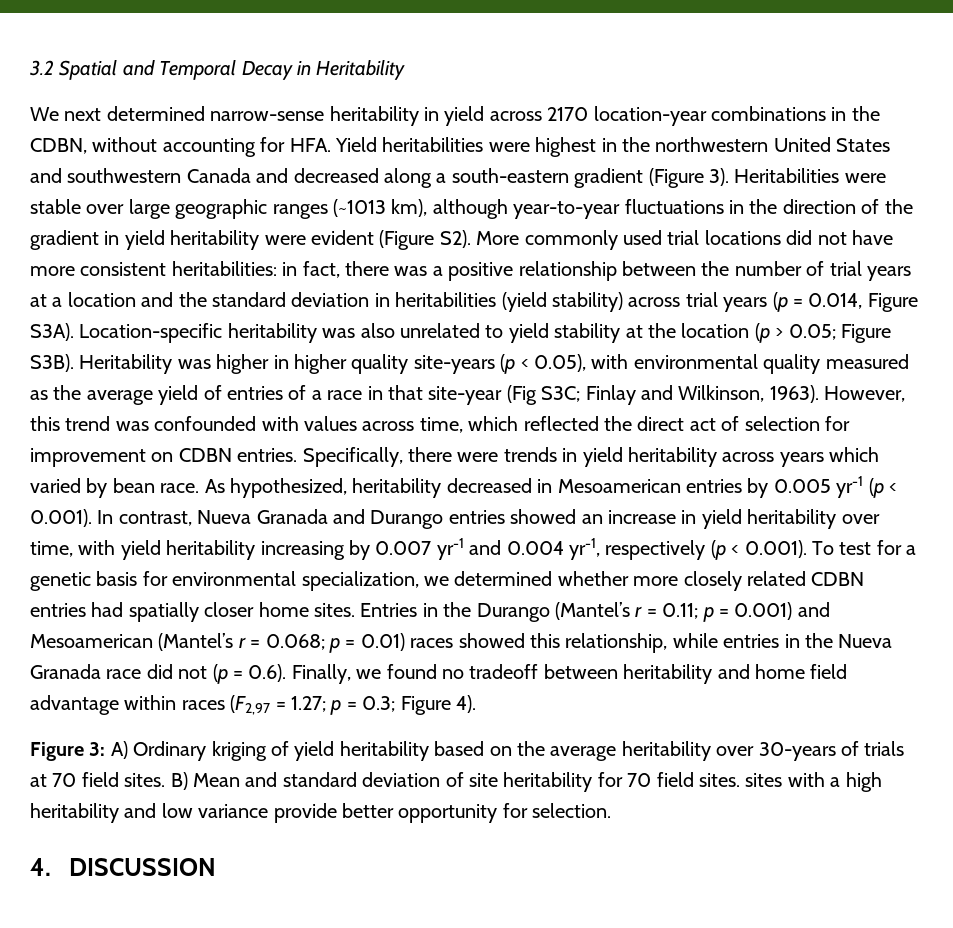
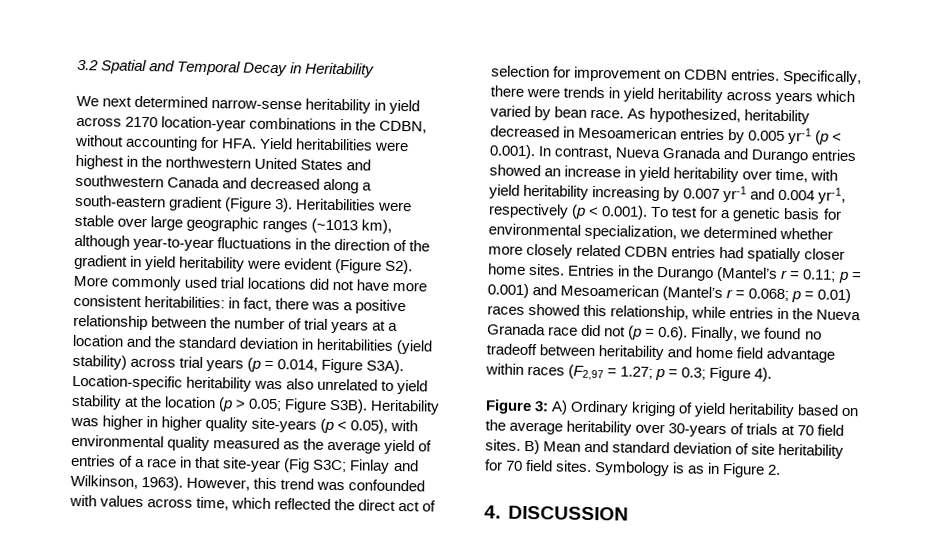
- B) Mean and standard deviation of site heritability for 70 field sites. sites with a high heritability and low variance provide better opportunity for selection.
+ B) Mean and standard deviation of site heritability for 70 field sites. Symbology is as in Figure 2.

